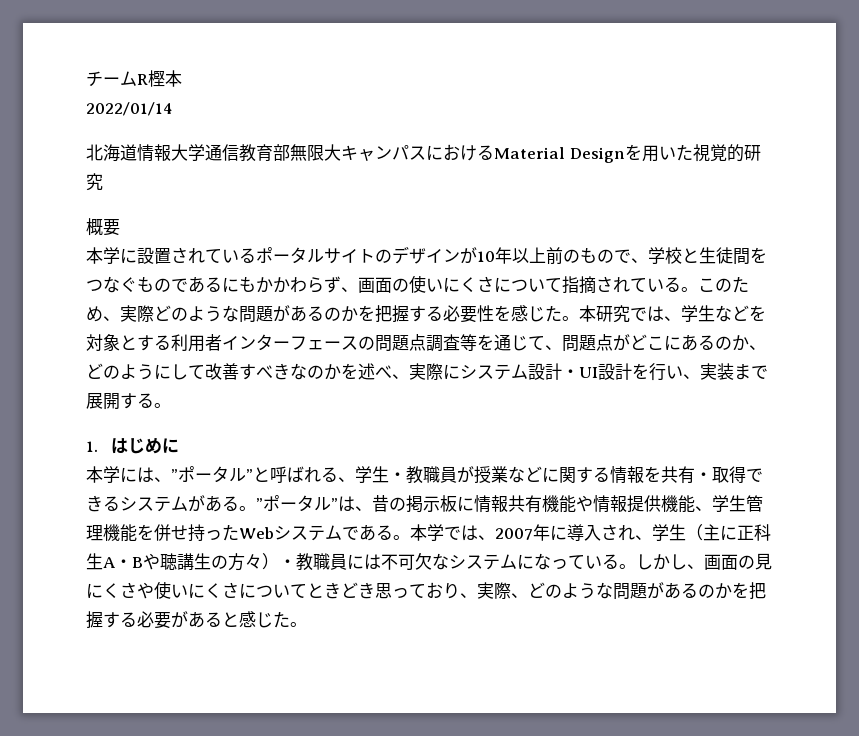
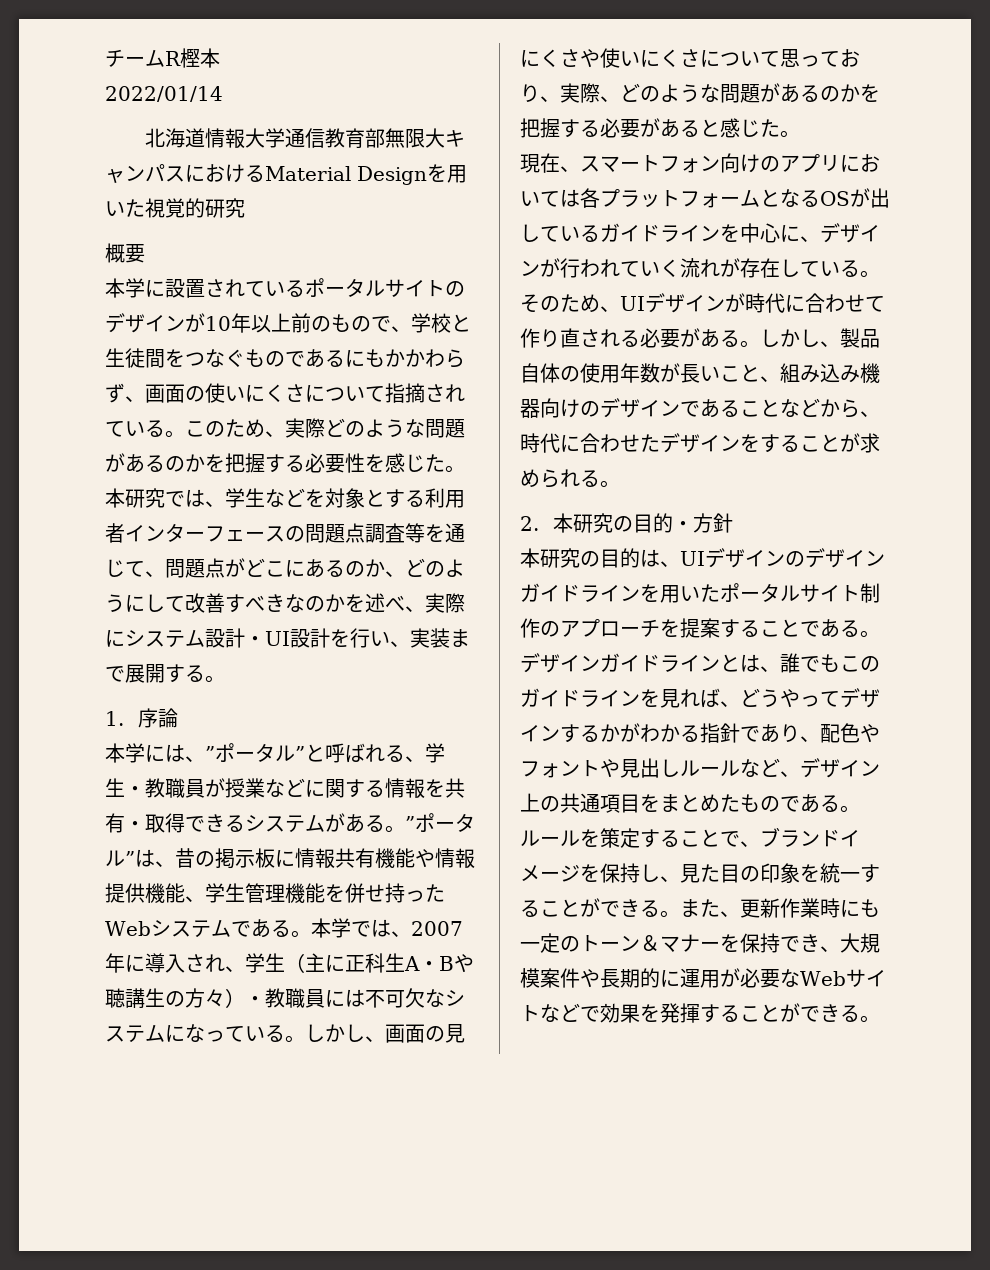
- 1.はじめに
+ 1.序論
- しかし、画面の見にくさや使いにくさについてときどき思っており、実際、どのような問題があるのかを把握する必要があると感じた。
+ しかし、画面の見にくさや使いにくさについて思っており、実際、どのような問題があるのかを把握する必要があると感じた。
+ 現在、スマートフォン向けのアプリにおいては各プラットフォームとなるOSが出しているガイドラインを中心に、デザインが行われていく流れが存在している。そのため、UIデザインが時代に合わせて作り直される必要がある。しかし、製品自体の使用年数が長いこと、組み込み機器向けのデザインであることなどから、時代に合わせたデザインをすることが求められる。
+ 2.本研究の目的・方針
+ 本研究の目的は、UIデザインのデザインガイドラインを用いたポータルサイト制作のアプローチを提案することである。デザインガイドラインとは、誰でもこのガイドラインを見れば、どうやってデザインするかがわかる指針であり、配色やフォントや見出しルールなど、デザイン上の共通項目をまとめたものである。ルールを策定することで、ブランドイメージを保持し、見た目の印象を統一することができる。また、更新作業時にも一定のトーン＆マナーを保持でき、大規模案件や長期的に運用が必要なWebサイトなどで効果を発揮することができる。

